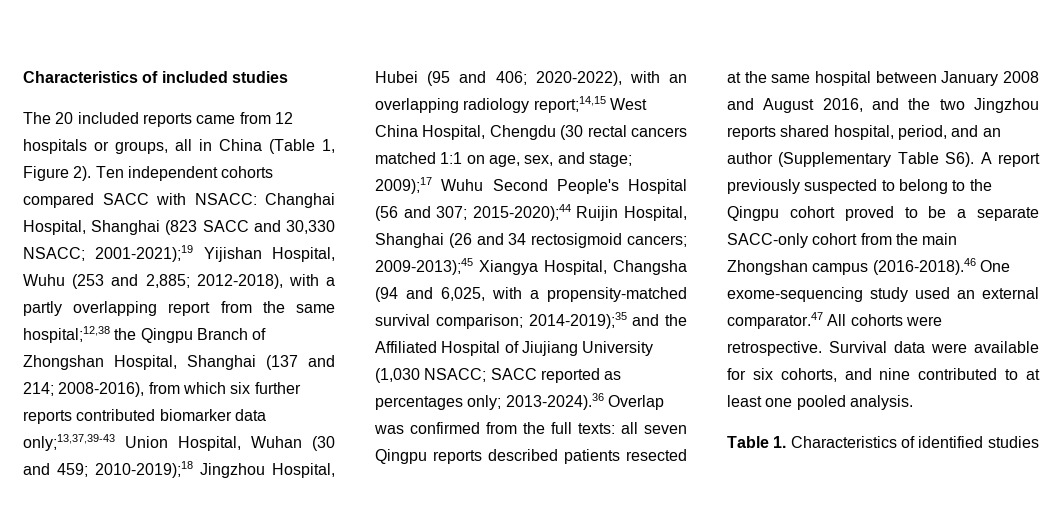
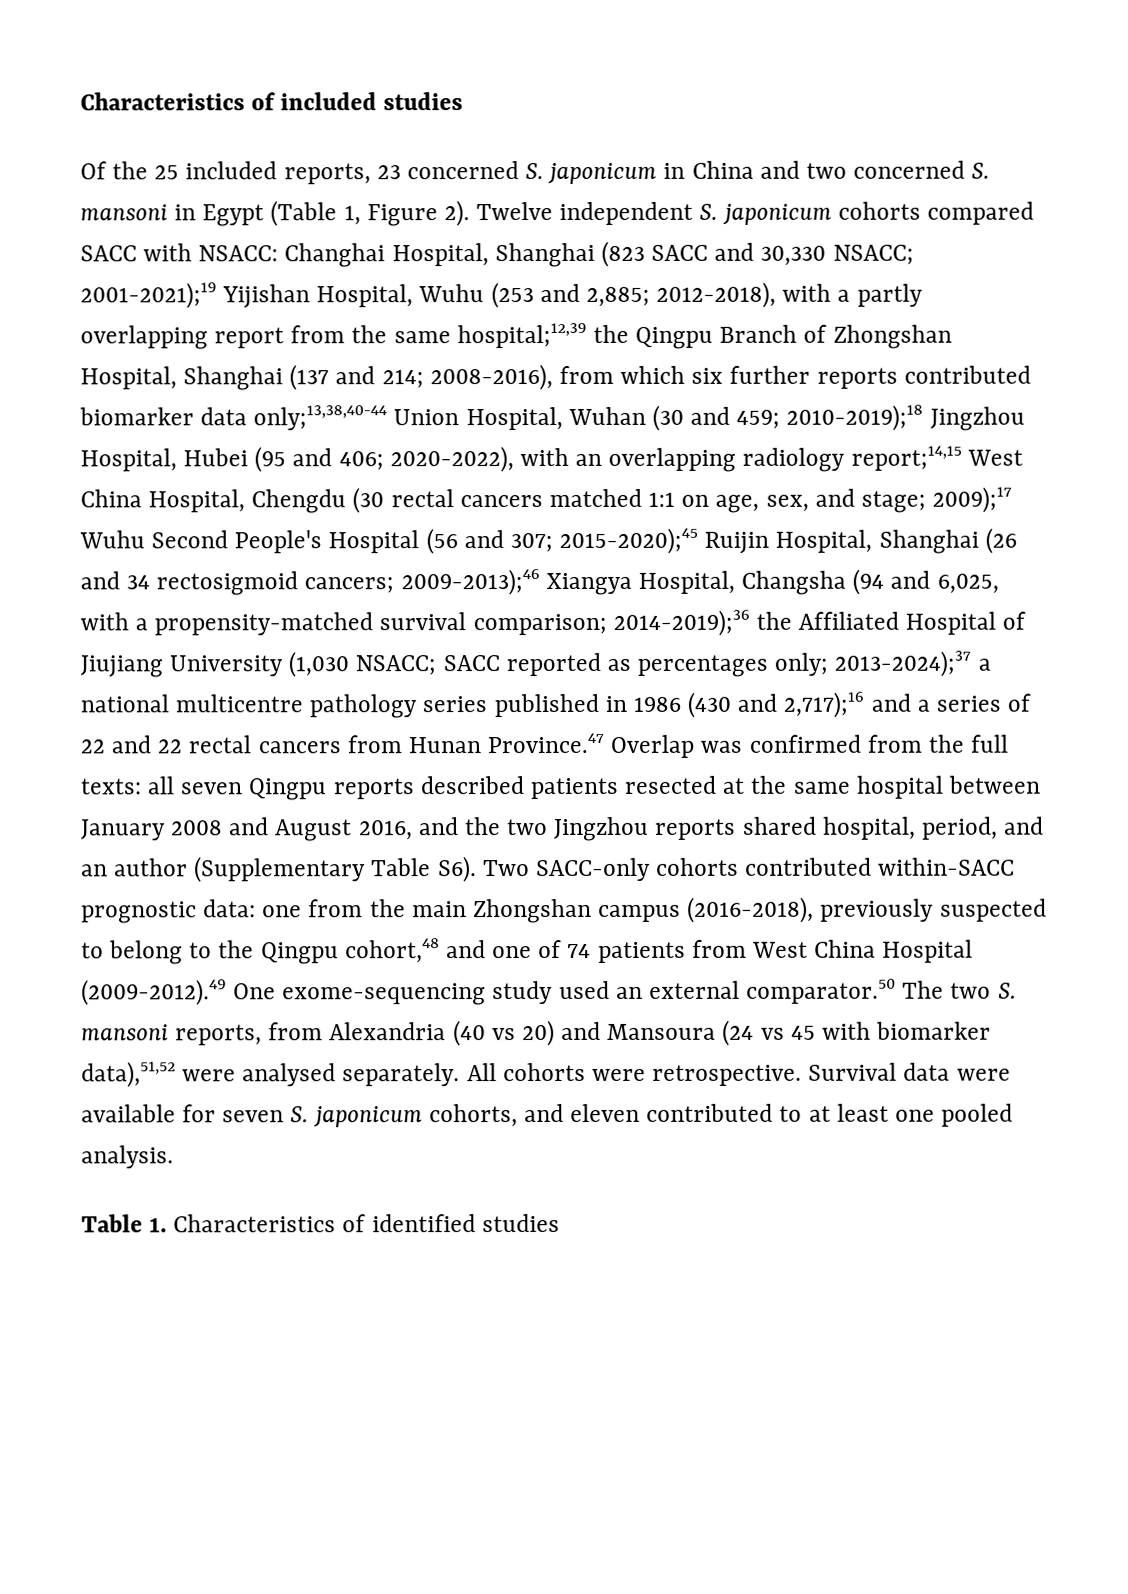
- The 20 included reports came from 12 hospitals or groups, all in China (Table 1, Figure 2). Ten independent cohorts compared SACC with NSACC:
+ Of the 25 included reports, 23 concerned S. japonicum in China and two concerned S. mansoni in Egypt (Table 1, Figure 2). Twelve independent S. japonicum cohorts compared SACC with NSACC:
- 2012-2018), with a partly overlapping report from the same hospital;12,38 the Qingpu Branch of Zhongshan Hospital, Shanghai (137 and 214;
+ 2012-2018), with a partly overlapping report from the same hospital;12,39 the Qingpu Branch of Zhongshan Hospital, Shanghai (137 and 214;
- 2008-2016), from which six further reports contributed biomarker data only;13,37,39-43 Union Hospital, Wuhan (30 and 459;
+ 2008-2016), from which six further reports contributed biomarker data only;13,38,40-44 Union Hospital, Wuhan (30 and 459;
- 2015-2020);44 Ruijin Hospital, Shanghai (26 and 34 rectosigmoid cancers;
+ 2015-2020);45 Ruijin Hospital, Shanghai (26 and 34 rectosigmoid cancers;
- 2009-2013);45 Xiangya Hospital, Changsha (94 and 6,025, with a propensity-matched survival comparison;
+ 2009-2013);46 Xiangya Hospital, Changsha (94 and 6,025, with a propensity-matched survival comparison;
- 2014-2019);35 and the Affiliated Hospital of Jiujiang University (1,030 NSACC;
+ 2014-2019);36 the Affiliated Hospital of Jiujiang University (1,030 NSACC;
- 2013-2024).36 Overlap was confirmed from the full texts:
+ 2013-2024);37 a national multicentre pathology series published in 1986 (430 and 2,717);16 and a series of 22 and 22 rectal cancers from Hunan Province.47 Overlap was confirmed from the full texts:
- all seven Qingpu reports described patients resected at the same hospital between January 2008 and August 2016, and the two Jingzhou reports shared hospital, period, and an author (Supplementary Table S6). A report previously suspected to belong to the Qingpu cohort proved to be a separate SACC-only cohort from the main Zhongshan campus (2016-2018).46 One exome-sequencing study used an external comparator.47 All cohorts were retrospective.
+ all seven Qingpu reports described patients resected at the same hospital between January 2008 and August 2016, and the two Jingzhou reports shared hospital, period, and an author (Supplementary Table S6). Two SACC-only cohorts contributed within-SACC prognostic data: one from the main Zhongshan campus (2016-2018), previously suspected to belong to the Qingpu cohort,48 and one of 74 patients from West China Hospital (2009-2012).49 One exome-sequencing study used an external comparator.50 The two S. mansoni reports, from Alexandria (40 vs 20) and Mansoura (24 vs 45 with biomarker data),51,52 were analysed separately. All cohorts were retrospective.
- Survival data were available for six cohorts, and nine contributed to at least one pooled analysis.
+ Survival data were available for seven S. japonicum cohorts, and eleven contributed to at least one pooled analysis.

